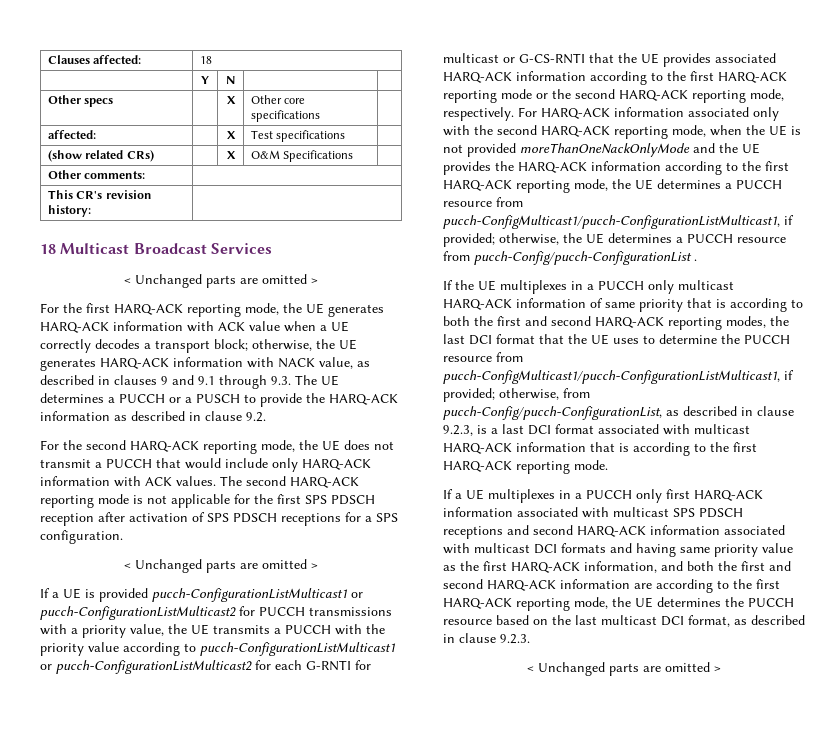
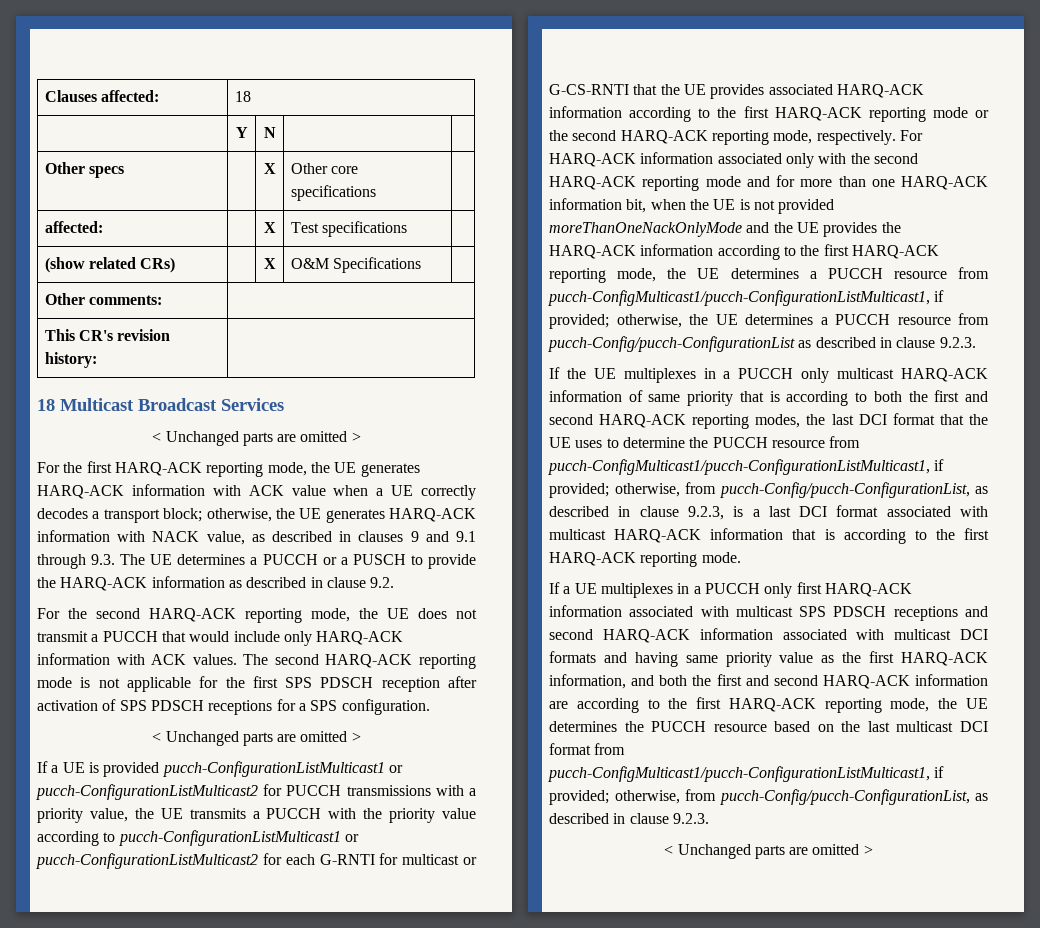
- For HARQ-ACK information associated only with the second HARQ-ACK reporting mode, when the UE is not provided moreThanOneNackOnlyMode and the UE provides the HARQ-ACK information according to the first HARQ-ACK reporting mode, the UE determines a PUCCH resource from pucch-ConfigMulticast1/pucch-ConfigurationListMulticast1, if provided; otherwise, the UE determines a PUCCH resource from pucch-Config/pucch-ConfigurationList .
+ For HARQ-ACK information associated only with the second HARQ-ACK reporting mode and for more than one HARQ-ACK information bit, when the UE is not provided moreThanOneNackOnlyMode and the UE provides the HARQ-ACK information according to the first HARQ-ACK reporting mode, the UE determines a PUCCH resource from pucch-ConfigMulticast1/pucch-ConfigurationListMulticast1, if provided; otherwise, the UE determines a PUCCH resource from pucch-Config/pucch-ConfigurationList as described in clause 9.2.3.
- If a UE multiplexes in a PUCCH only first HARQ-ACK information associated with multicast SPS PDSCH receptions and second HARQ-ACK information associated with multicast DCI formats and having same priority value as the first HARQ-ACK information, and both the first and second HARQ-ACK information are according to the first HARQ-ACK reporting mode, the UE determines the PUCCH resource based on the last multicast DCI format, as described in clause 9.2.3.
+ If a UE multiplexes in a PUCCH only first HARQ-ACK information associated with multicast SPS PDSCH receptions and second HARQ-ACK information associated with multicast DCI formats and having same priority value as the first HARQ-ACK information, and both the first and second HARQ-ACK information are according to the first HARQ-ACK reporting mode, the UE determines the PUCCH resource based on the last multicast DCI format from pucch-ConfigMulticast1/pucch-ConfigurationListMulticast1, if provided; otherwise, from pucch-Config/pucch-ConfigurationList, as described in clause 9.2.3.

